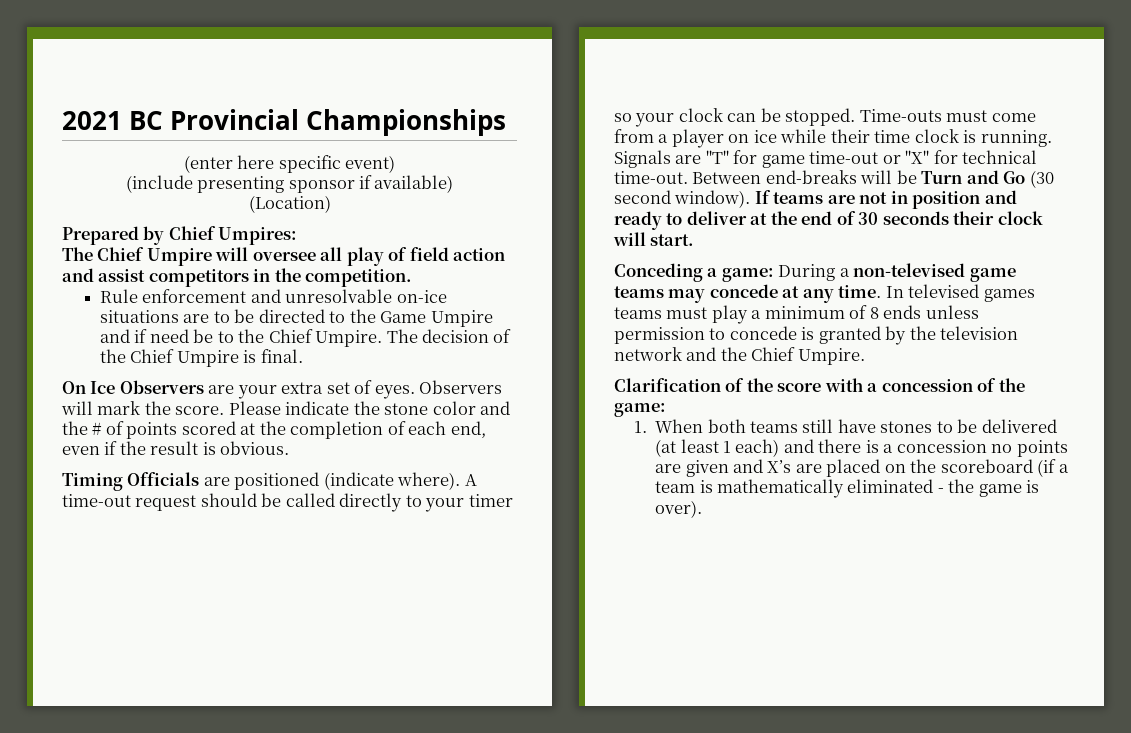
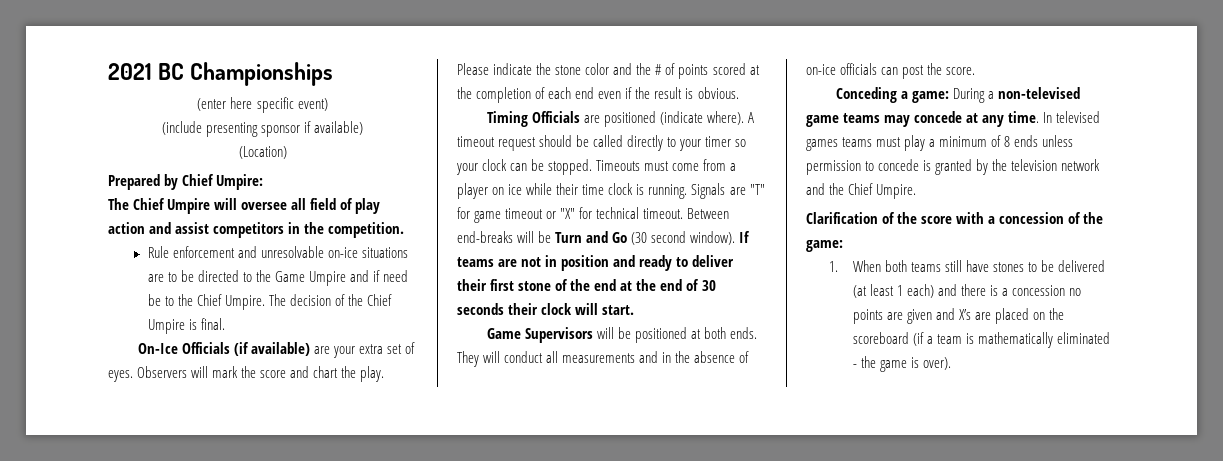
- 2021 BC Provincial Championships
+ 2021 BC Championships
- Prepared by Chief Umpires:
+ Prepared by Chief Umpire:
- The Chief Umpire will oversee all play of field action and assist competitors in the competition.
+ The Chief Umpire will oversee all field of play action and assist competitors in the competition.
- On Ice Observers are your extra set of eyes.
+ On-Ice Officials (if available) are your extra set of eyes.
- Observers will mark the score.
+ Observers will mark the score and chart the play.
- Please indicate the stone color and the # of points scored at the completion of each end, even if the result is obvious.
+ Please indicate the stone color and the # of points scored at the completion of each end even if the result is obvious.
- A time-out request should be called directly to your timer so your clock can be stopped.
+ A timeout request should be called directly to your timer so your clock can be stopped.
- Time-outs must come from a player on ice while their time clock is running.
+ Timeouts must come from a player on ice while their time clock is running.
- Signals are "T" for game time-out or "X" for technical time-out.
+ Signals are "T" for game timeout or "X" for technical timeout.
- If teams are not in position and ready to deliver at the end of 30 seconds their clock will start.
+ If teams are not in position and ready to deliver their first stone of the end at the end of 30 seconds their clock will start.
+ Game Supervisors will be positioned at both ends. They will conduct all measurements and in the absence of on-ice officials can post the score.

